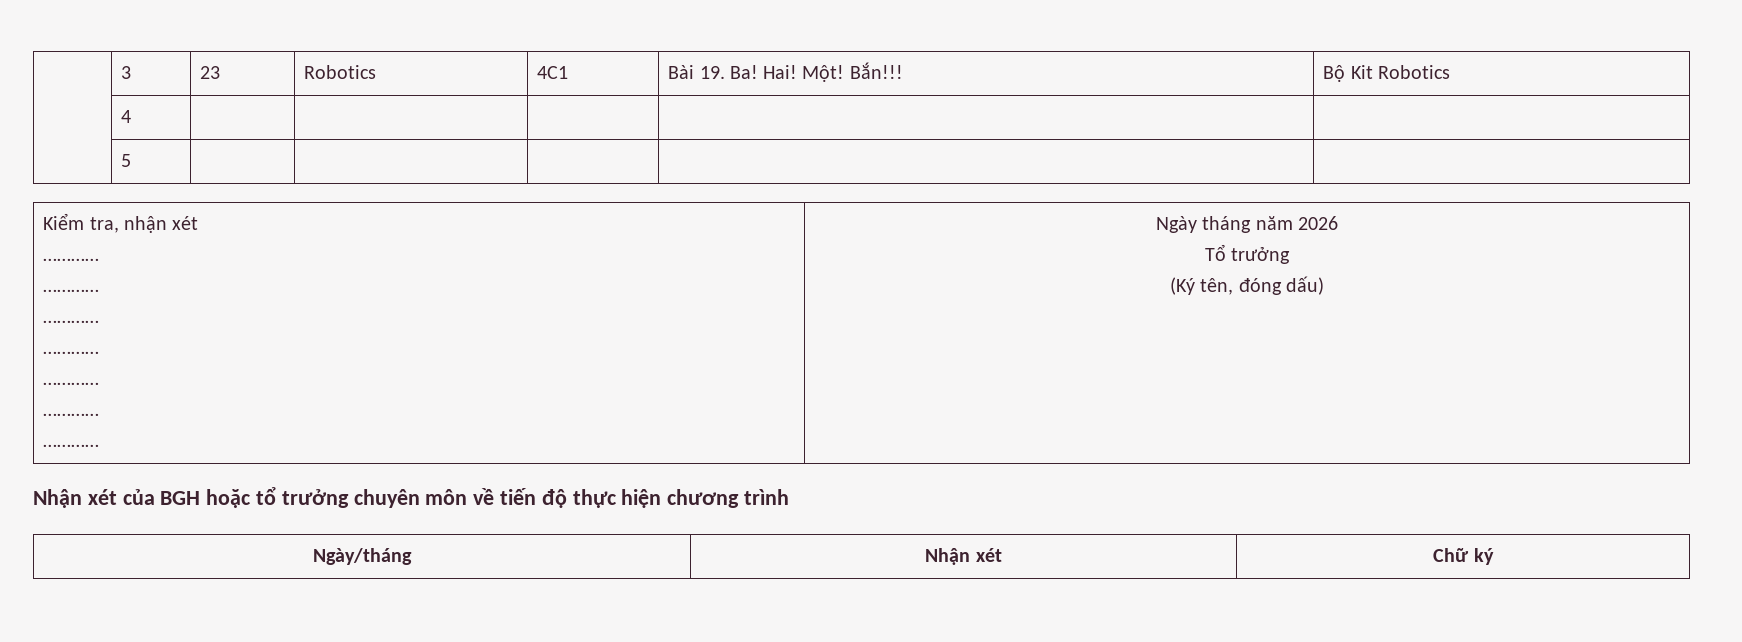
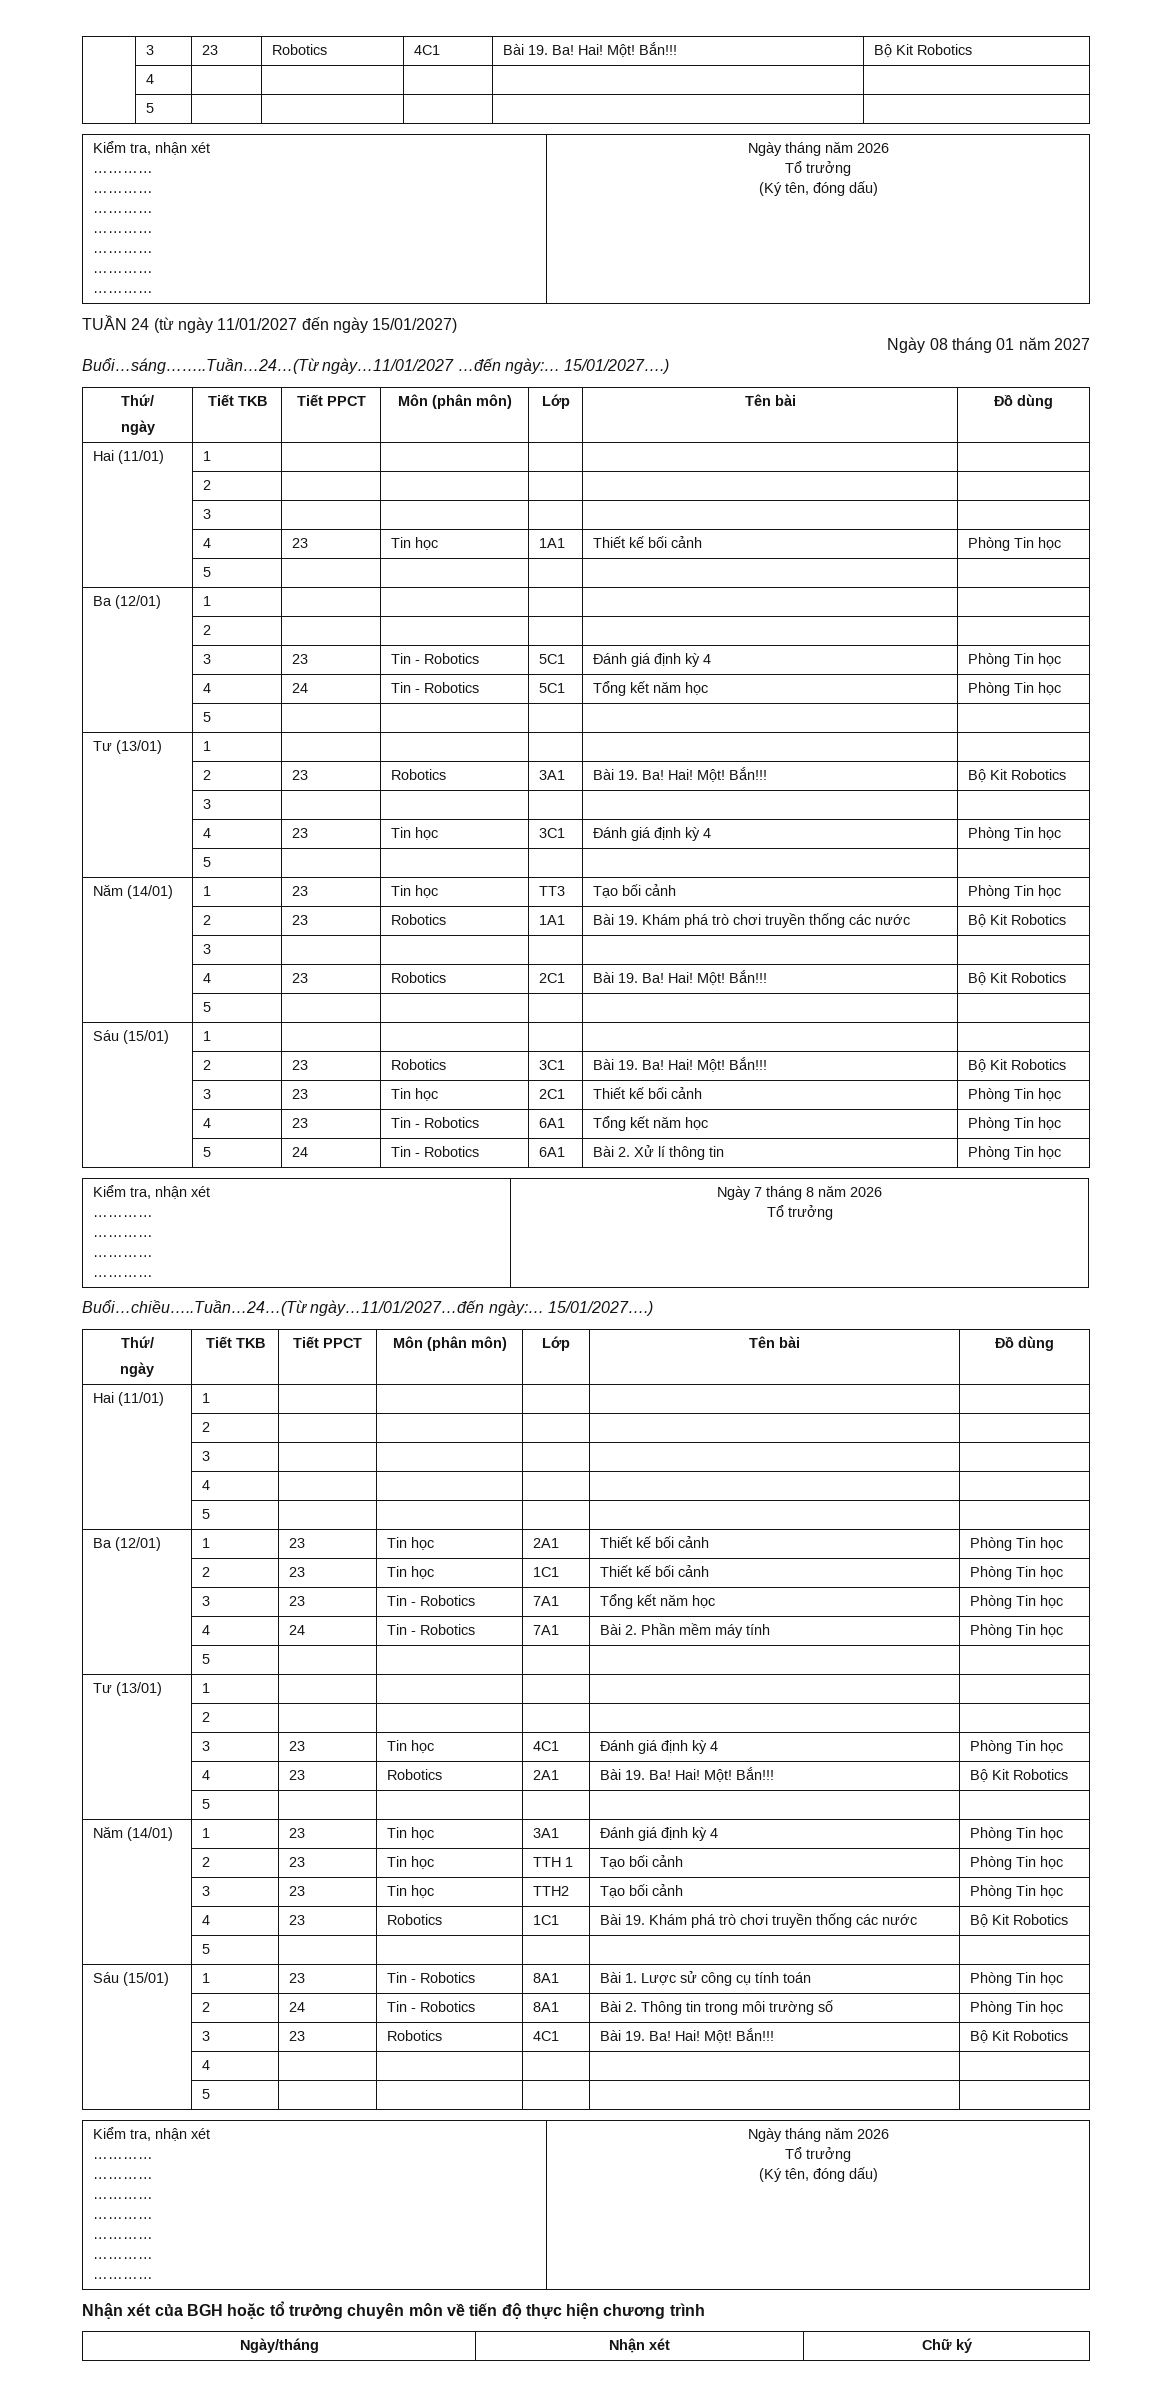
+ TUẦN 24 (từ ngày 11/01/2027 đến ngày 15/01/2027)
+ Ngày 08 tháng 01 năm 2027
+ Buổi…sáng……..Tuần…24…(Từ ngày…11/01/2027 …đến ngày:… 15/01/2027….)
+ Thứ/
+ ngày | Tiết TKB | Tiết PPCT | Môn (phân môn) | Lớp | Tên bài | Đồ dùng
+ Hai (11/01) | 1 | | | | |
+ | 2 | | | | |
+ | 3 | | | | |
+ | 4 | 23 | Tin học | 1A1 | Thiết kế bối cảnh | Phòng Tin học
+ | 5 | | | | |
+ Ba (12/01) | 1 | | | | |
+ | 2 | | | | |
+ | 3 | 23 | Tin - Robotics | 5C1 | Đánh giá định kỳ 4 | Phòng Tin học
+ | 4 | 24 | Tin - Robotics | 5C1 | Tổng kết năm học | Phòng Tin học
+ | 5 | | | | |
+ Tư (13/01) | 1 | | | | |
+ | 2 | 23 | Robotics | 3A1 | Bài 19. Ba! Hai! Một! Bắn!!! | Bộ Kit Robotics
+ | 3 | | | | |
+ | 4 | 23 | Tin học | 3C1 | Đánh giá định kỳ 4 | Phòng Tin học
+ | 5 | | | | |
+ Năm (14/01) | 1 | 23 | Tin học | TT3 | Tạo bối cảnh | Phòng Tin học
+ | 2 | 23 | Robotics | 1A1 | Bài 19. Khám phá trò chơi truyền thống các nước | Bộ Kit Robotics
+ | 3 | | | | |
+ | 4 | 23 | Robotics | 2C1 | Bài 19. Ba! Hai! Một! Bắn!!! | Bộ Kit Robotics
+ | 5 | | | | |
+ Sáu (15/01) | 1 | | | | |
+ | 2 | 23 | Robotics | 3C1 | Bài 19. Ba! Hai! Một! Bắn!!! | Bộ Kit Robotics
+ | 3 | 23 | Tin học | 2C1 | Thiết kế bối cảnh | Phòng Tin học
+ | 4 | 23 | Tin - Robotics | 6A1 | Tổng kết năm học | Phòng Tin học
+ | 5 | 24 | Tin - Robotics | 6A1 | Bài 2. Xử lí thông tin | Phòng Tin học
+ Kiểm tra, nhận xét
+ …………
+ …………
+ …………
+ ………… | Ngày 7 tháng 8 năm 2026
+ Tổ trưởng
+ Buổi…chiều…..Tuần…24…(Từ ngày…11/01/2027…đến ngày:… 15/01/2027….)
+ Thứ/
+ ngày | Tiết TKB | Tiết PPCT | Môn (phân môn) | Lớp | Tên bài | Đồ dùng
+ Hai (11/01) | 1 | | | | |
+ | 2 | | | | |
+ | 3 | | | | |
+ | 4 | | | | |
+ | 5 | | | | |
+ Ba (12/01) | 1 | 23 | Tin học | 2A1 | Thiết kế bối cảnh | Phòng Tin học
+ | 2 | 23 | Tin học | 1C1 | Thiết kế bối cảnh | Phòng Tin học
+ | 3 | 23 | Tin - Robotics | 7A1 | Tổng kết năm học | Phòng Tin học
+ | 4 | 24 | Tin - Robotics | 7A1 | Bài 2. Phần mềm máy tính | Phòng Tin học
+ | 5 | | | | |
+ Tư (13/01) | 1 | | | | |
+ | 2 | | | | |
+ | 3 | 23 | Tin học | 4C1 | Đánh giá định kỳ 4 | Phòng Tin học
+ | 4 | 23 | Robotics | 2A1 | Bài 19. Ba! Hai! Một! Bắn!!! | Bộ Kit Robotics
+ | 5 | | | | |
+ Năm (14/01) | 1 | 23 | Tin học | 3A1 | Đánh giá định kỳ 4 | Phòng Tin học
+ | 2 | 23 | Tin học | TTH 1 | Tạo bối cảnh | Phòng Tin học
+ | 3 | 23 | Tin học | TTH2 | Tạo bối cảnh | Phòng Tin học
+ | 4 | 23 | Robotics | 1C1 | Bài 19. Khám phá trò chơi truyền thống các nước | Bộ Kit Robotics
+ | 5 | | | | |
+ Sáu (15/01) | 1 | 23 | Tin - Robotics | 8A1 | Bài 1. Lược sử công cụ tính toán | Phòng Tin học
+ | 2 | 24 | Tin - Robotics | 8A1 | Bài 2. Thông tin trong môi trường số | Phòng Tin học
+ | 3 | 23 | Robotics | 4C1 | Bài 19. Ba! Hai! Một! Bắn!!! | Bộ Kit Robotics
+ | 4 | | | | |
+ | 5 | | | | |
+ Kiểm tra, nhận xét
+ …………
+ …………
+ …………
+ …………
+ …………
+ …………
+ ………… | Ngày tháng năm 2026
+ Tổ trưởng
+ (Ký tên, đóng dấu)

